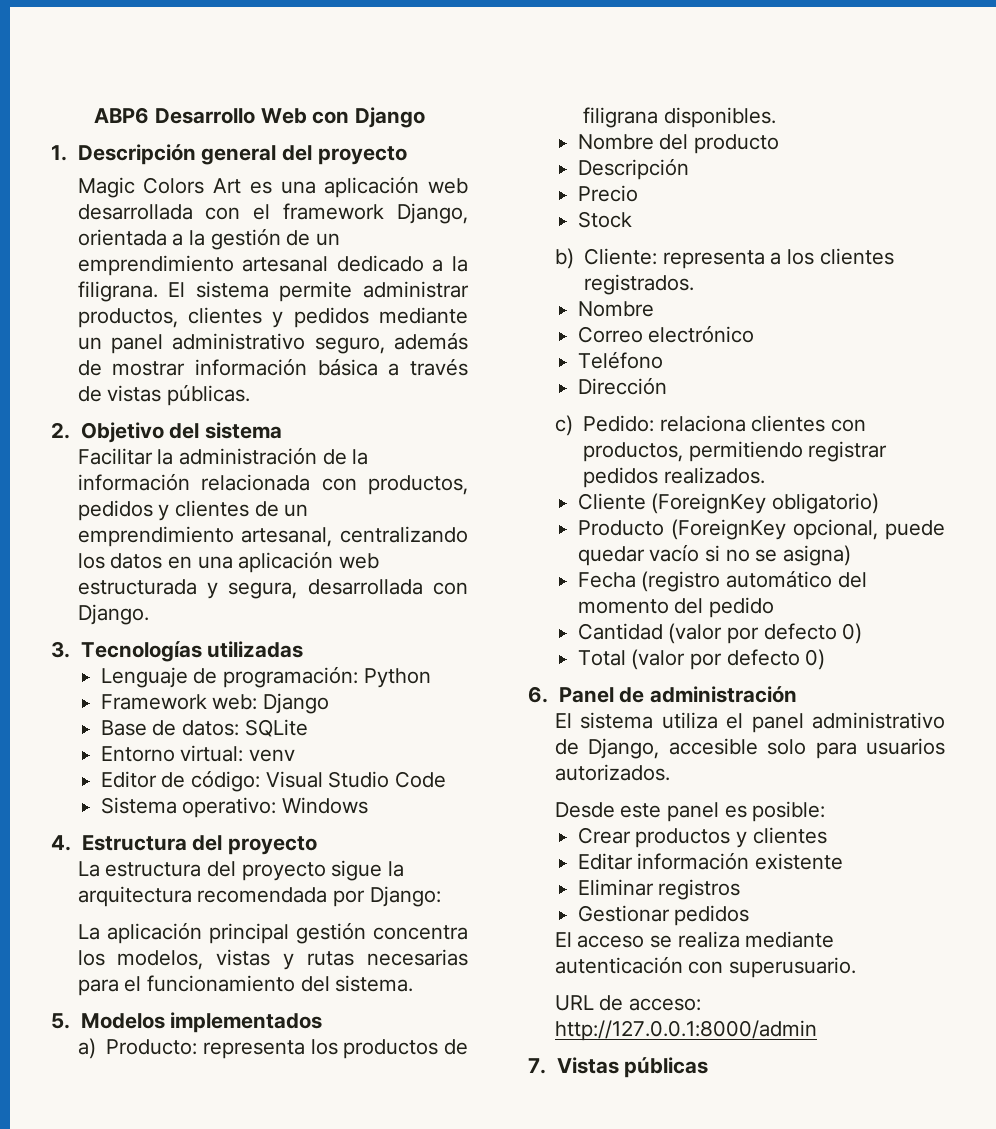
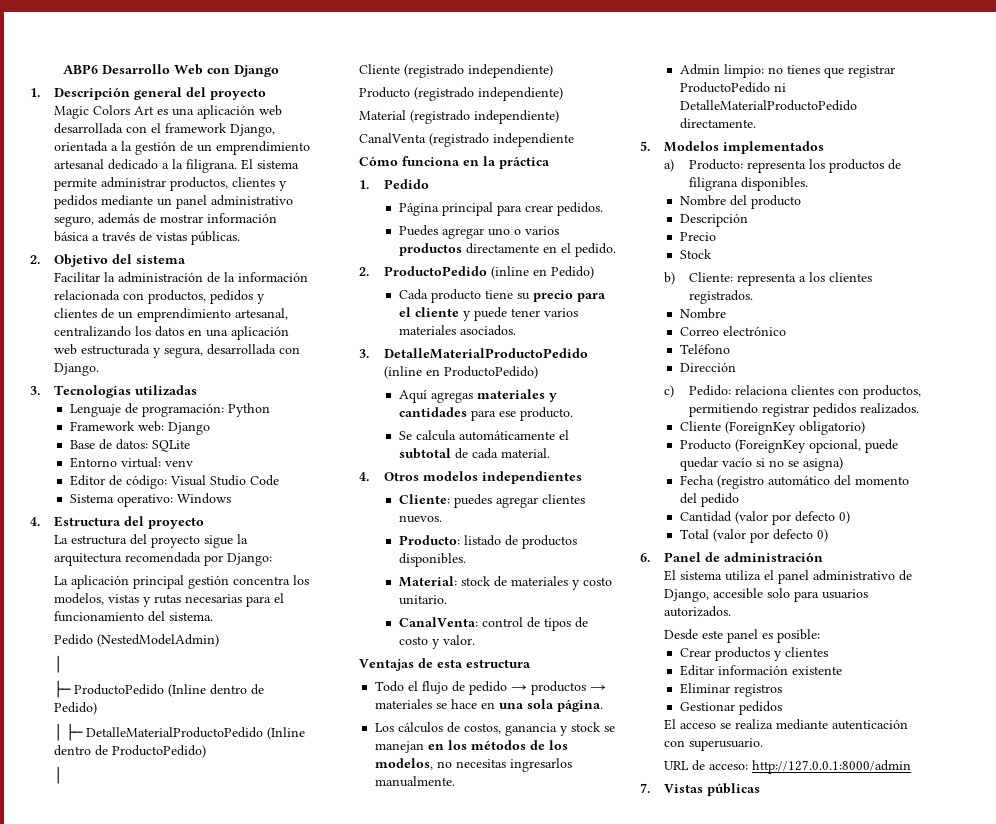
+ Pedido (NestedModelAdmin)
+ │
+ ├─ ProductoPedido (Inline dentro de Pedido)
+ │ ├─ DetalleMaterialProductoPedido (Inline dentro de ProductoPedido)
+ │
+ Cliente (registrado independiente)
+ Producto (registrado independiente)
+ Material (registrado independiente)
+ CanalVenta (registrado independiente
+ Cómo funciona en la práctica
+ 1. Pedido
+ Página principal para crear pedidos.
+ Puedes agregar uno o varios productos directamente en el pedido.
+ 2. ProductoPedido (inline en Pedido)
+ Cada producto tiene su precio para el cliente y puede tener varios materiales asociados.
+ 3. DetalleMaterialProductoPedido (inline en ProductoPedido)
+ Aquí agregas materiales y cantidades para ese producto.
+ Se calcula automáticamente el subtotal de cada material.
+ 4. Otros modelos independientes
+ Cliente: puedes agregar clientes nuevos.
+ Producto: listado de productos disponibles.
+ Material: stock de materiales y costo unitario.
+ CanalVenta: control de tipos de costo y valor.
+ Ventajas de esta estructura
+ Todo el flujo de pedido → productos → materiales se hace en una sola página.
+ Los cálculos de costos, ganancia y stock se manejan en los métodos de los modelos, no necesitas ingresarlos manualmente.
+ Admin limpio: no tienes que registrar ProductoPedido ni DetalleMaterialProductoPedido directamente.

